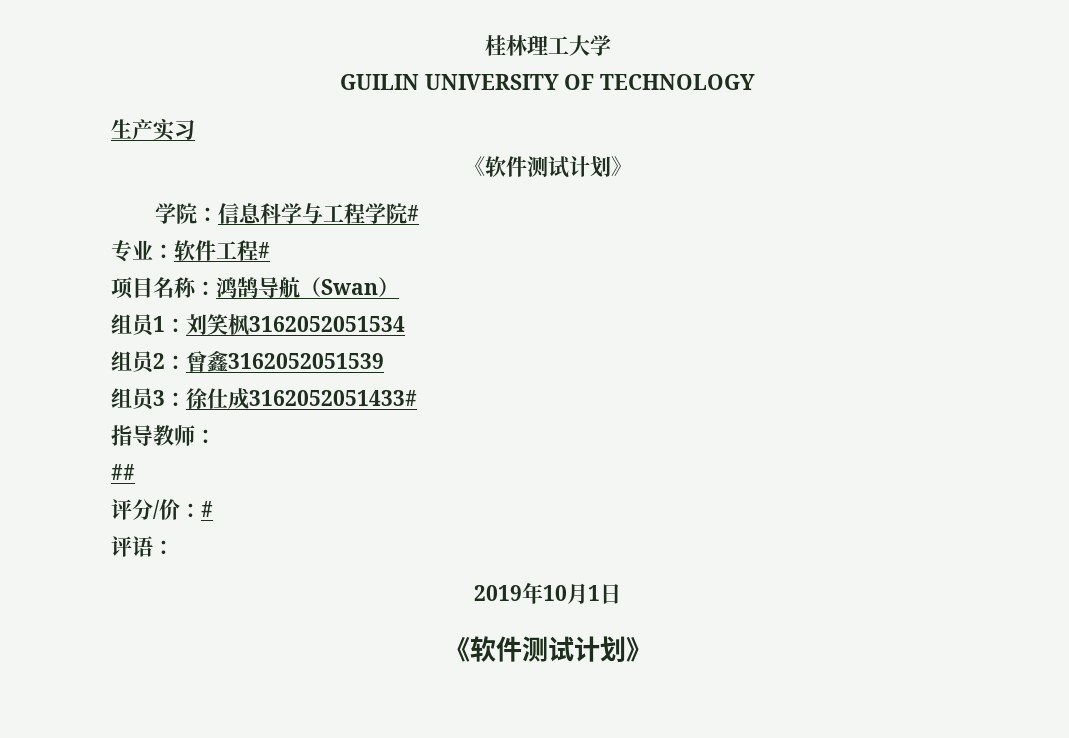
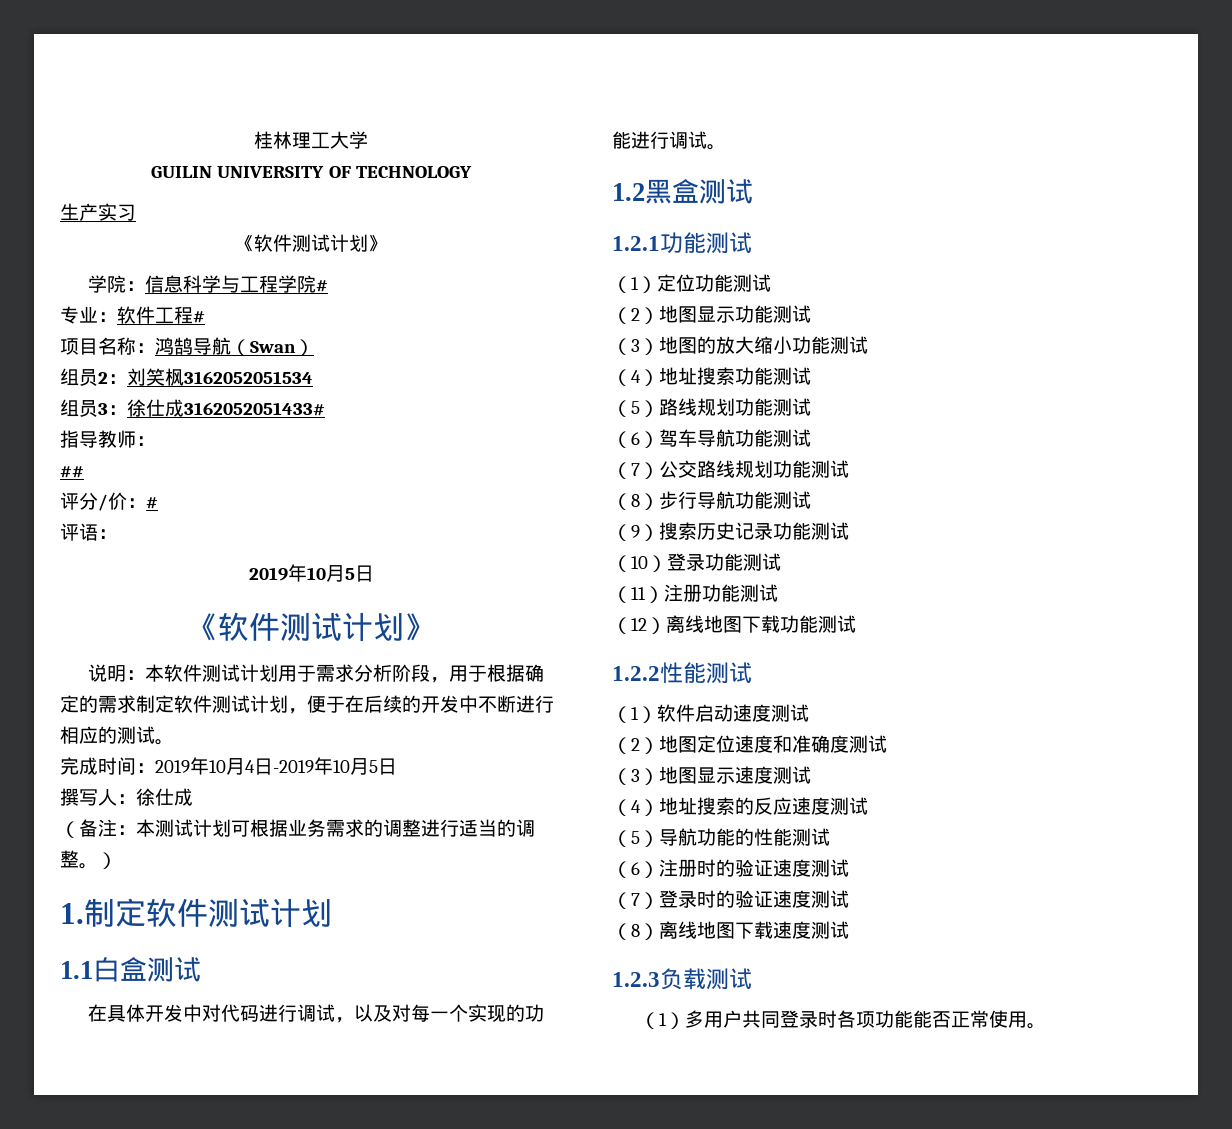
- 组员1：刘笑枫3162052051534
+ 组员2：刘笑枫3162052051534
- 组员2：曾鑫3162052051539
- 2019年10月1日
+ 2019年10月5日
+ 说明：本软件测试计划用于需求分析阶段，用于根据确定的需求制定软件测试计划，便于在后续的开发中不断进行相应的测试。
+ 完成时间：2019年10月4日-2019年10月5日
+ 撰写人：徐仕成
+ （备注：本测试计划可根据业务需求的调整进行适当的调整。）
+ 1.制定软件测试计划
+ 1.1白盒测试
+ 在具体开发中对代码进行调试，以及对每一个实现的功能进行调试。
+ 1.2黑盒测试
+ 1.2.1功能测试
+ （1）定位功能测试
+ （2）地图显示功能测试
+ （3）地图的放大缩小功能测试
+ （4）地址搜索功能测试
+ （5）路线规划功能测试
+ （6）驾车导航功能测试
+ （7）公交路线规划功能测试
+ （8）步行导航功能测试
+ （9）搜索历史记录功能测试
+ （10）登录功能测试
+ （11）注册功能测试
+ （12）离线地图下载功能测试
+ 1.2.2性能测试
+ （1）软件启动速度测试
+ （2）地图定位速度和准确度测试
+ （3）地图显示速度测试
+ （4）地址搜索的反应速度测试
+ （5）导航功能的性能测试
+ （6）注册时的验证速度测试
+ （7）登录时的验证速度测试
+ （8）离线地图下载速度测试
+ 1.2.3负载测试
+ （1）多用户共同登录时各项功能能否正常使用。

